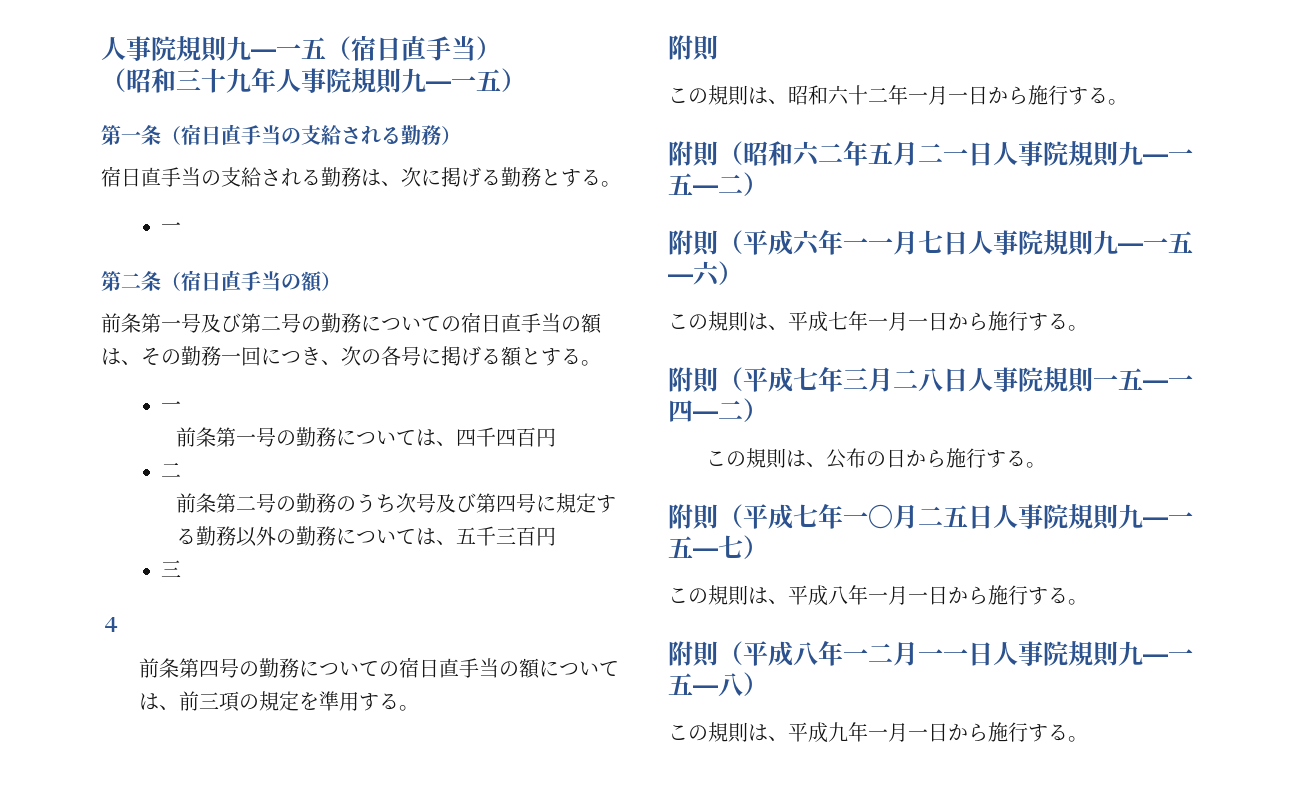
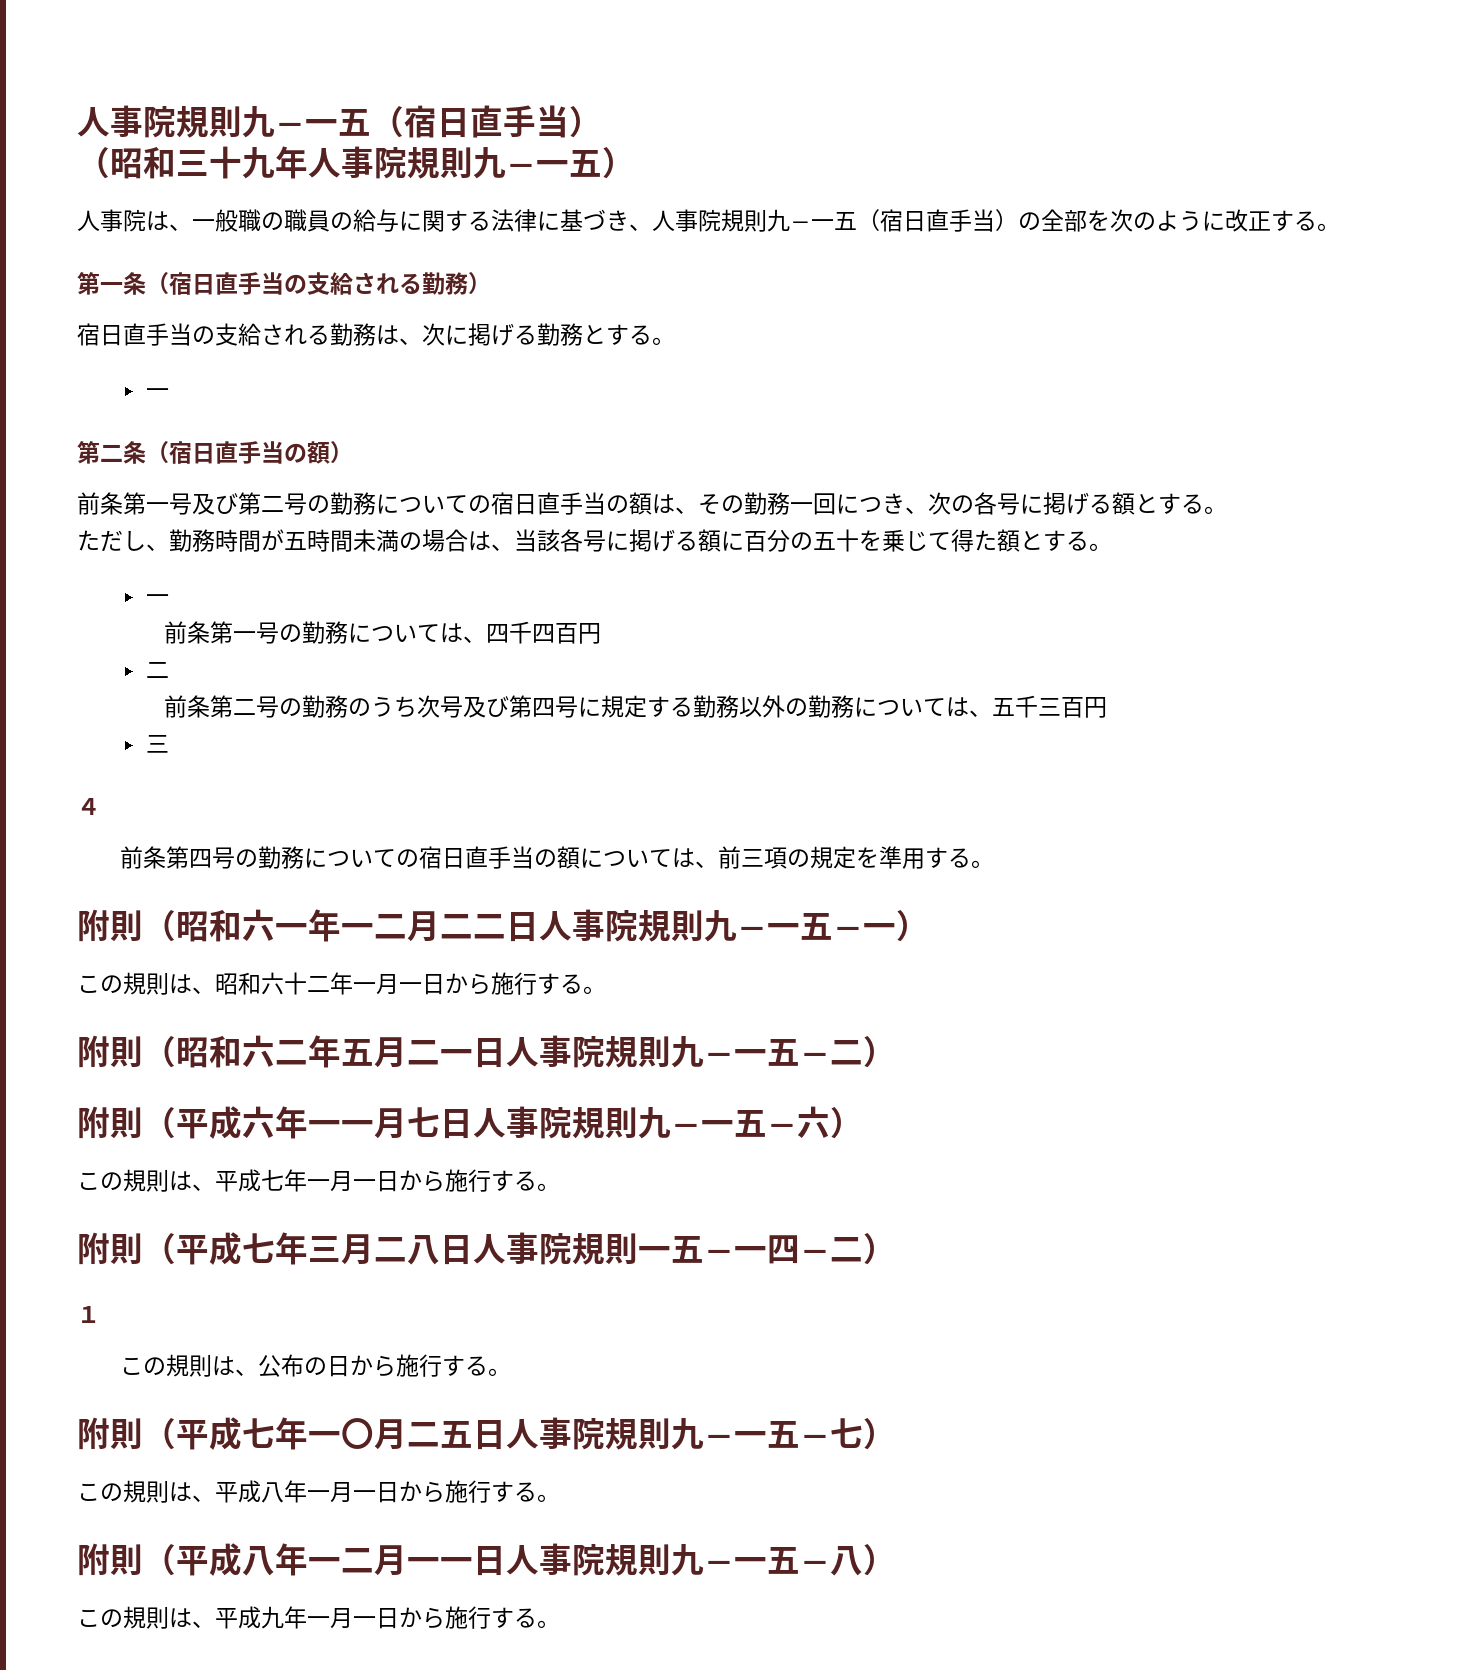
+ 人事院は、一般職の職員の給与に関する法律に基づき、人事院規則九―一五（宿日直手当）の全部を次のように改正する。
+ ただし、勤務時間が五時間未満の場合は、当該各号に掲げる額に百分の五十を乗じて得た額とする。
  前条第四号の勤務についての宿日直手当の額については、前三項の規定を準用する。
- 附則
+ 附則（昭和六一年一二月二二日人事院規則九―一五―一）
+ １

